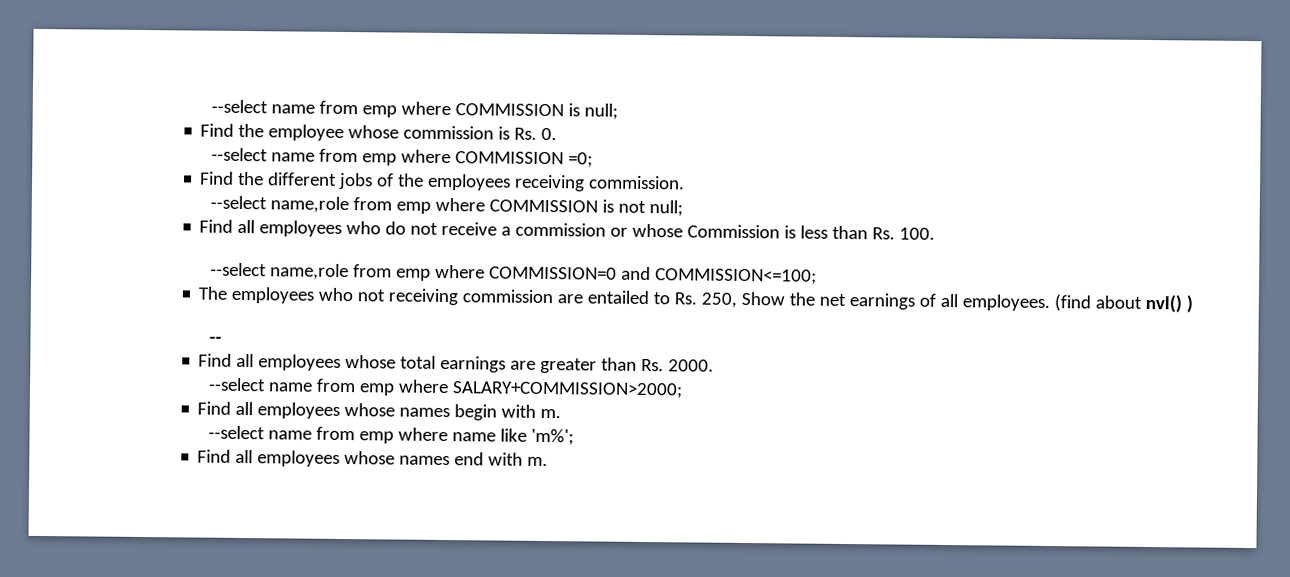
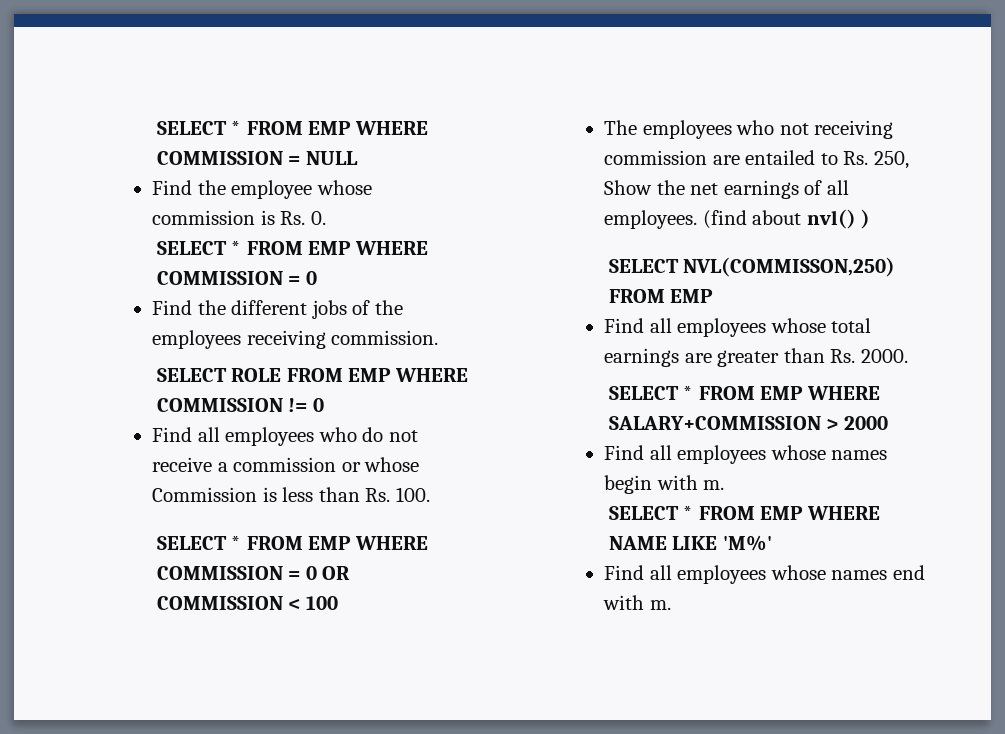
- --select name from emp where COMMISSION is null;
+ SELECT * FROM EMP WHERE COMMISSION = NULL
  Find the employee whose commission is Rs. 0.
- --select name from emp where COMMISSION =0;
+ SELECT * FROM EMP WHERE COMMISSION = 0
- --select name,role from emp where COMMISSION is not null;
+ SELECT ROLE FROM EMP WHERE COMMISSION != 0
- --select name,role from emp where COMMISSION=0 and COMMISSION<=100;
+ SELECT * FROM EMP WHERE COMMISSION = 0 OR COMMISSION < 100
- --
+ SELECT NVL(COMMISSON,250) FROM EMP
- --select name from emp where SALARY+COMMISSION>2000;
+ SELECT * FROM EMP WHERE SALARY+COMMISSION > 2000
- --select name from emp where name like 'm%';
+ SELECT * FROM EMP WHERE NAME LIKE 'M%'

